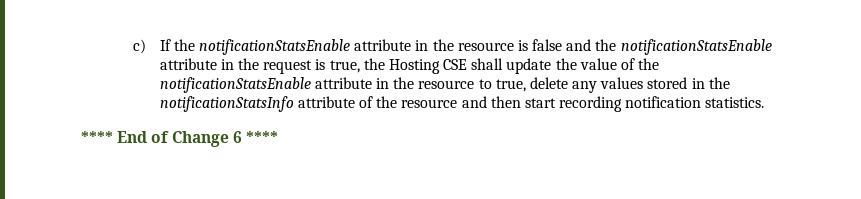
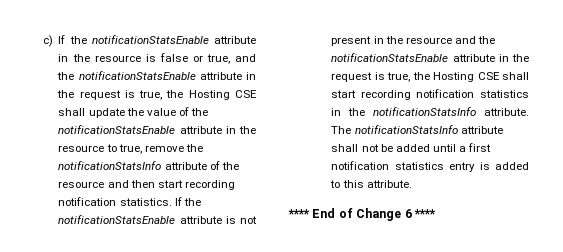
- c) If the notificationStatsEnable attribute in the resource is false and the notificationStatsEnable attribute in the request is true, the Hosting CSE shall update the value of the notificationStatsEnable attribute in the resource to true, delete any values stored in the notificationStatsInfo attribute of the resource and then start recording notification statistics.
+ c) If the notificationStatsEnable attribute in the resource is false or true, and the notificationStatsEnable attribute in the request is true, the Hosting CSE shall update the value of the notificationStatsEnable attribute in the resource to true, remove the notificationStatsInfo attribute of the resource and then start recording notification statistics. If the notificationStatsEnable attribute is not present in the resource and the notificationStatsEnable attribute in the request is true, the Hosting CSE shall start recording notification statistics in the notificationStatsInfo attribute. The notificationStatsInfo attribute shall not be added until a first notification statistics entry is added to this attribute.

